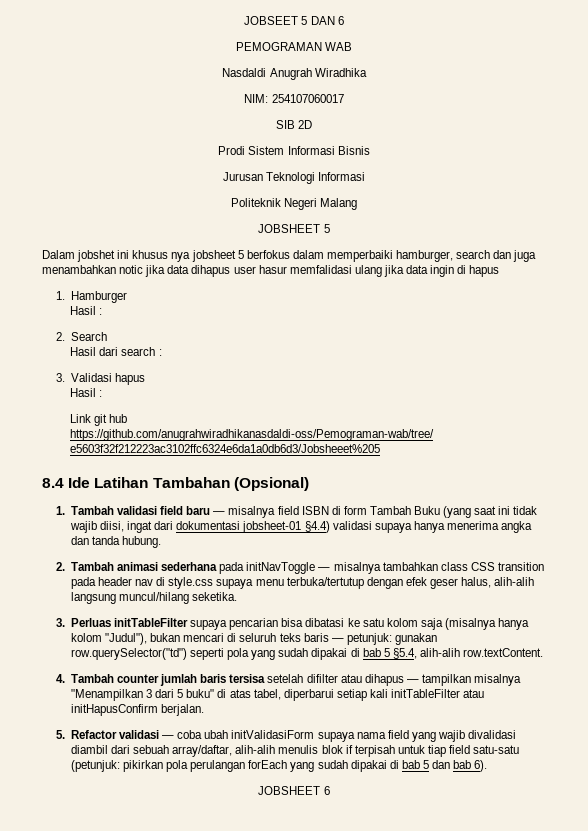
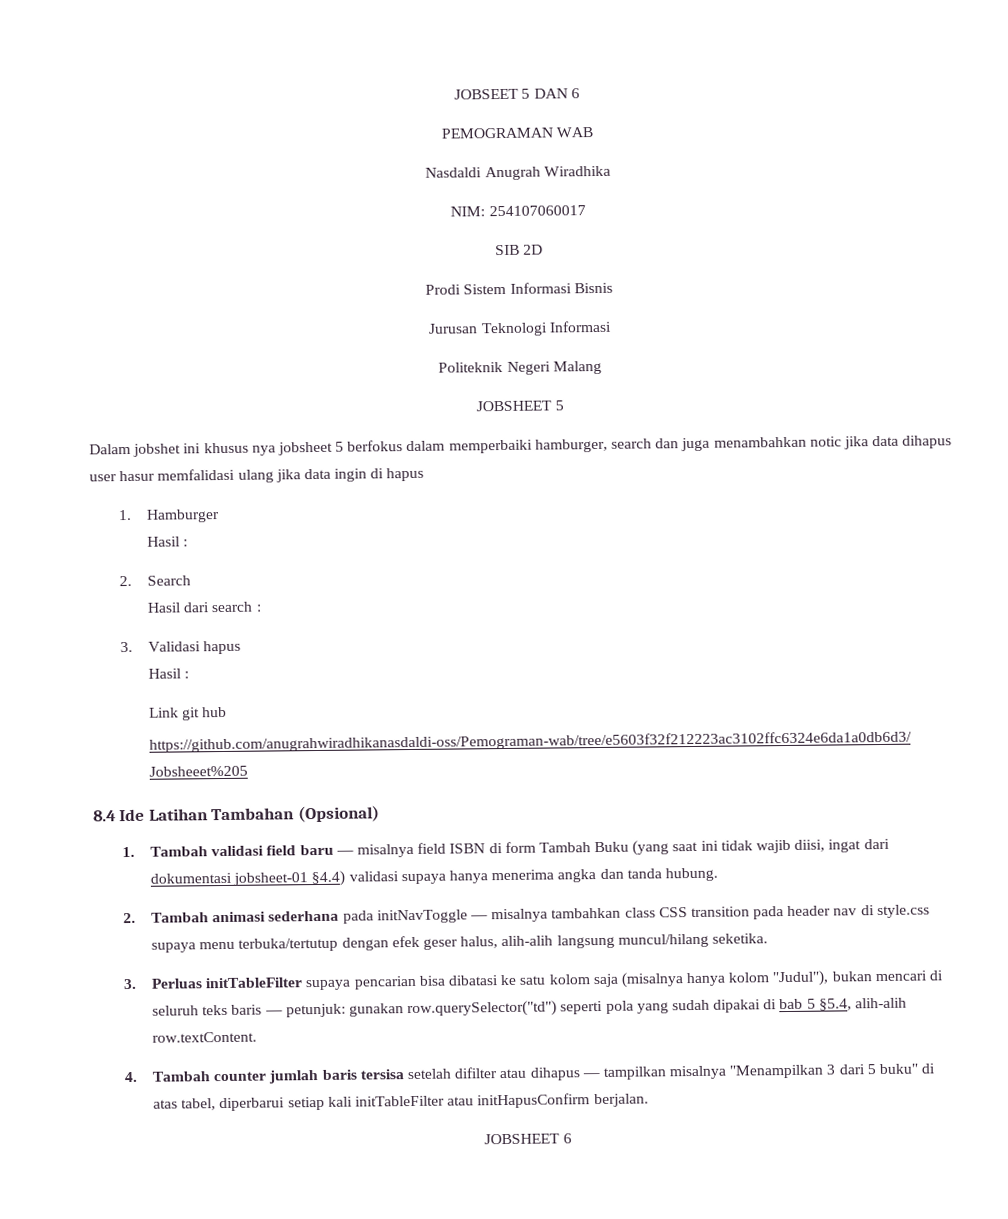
- 5. Refactor validasi — coba ubah initValidasiForm supaya nama field yang wajib divalidasi diambil dari sebuah array/daftar, alih-alih menulis blok if terpisah untuk tiap field satu-satu (petunjuk: pikirkan pola perulangan forEach yang sudah dipakai di bab 5 dan bab 6).

